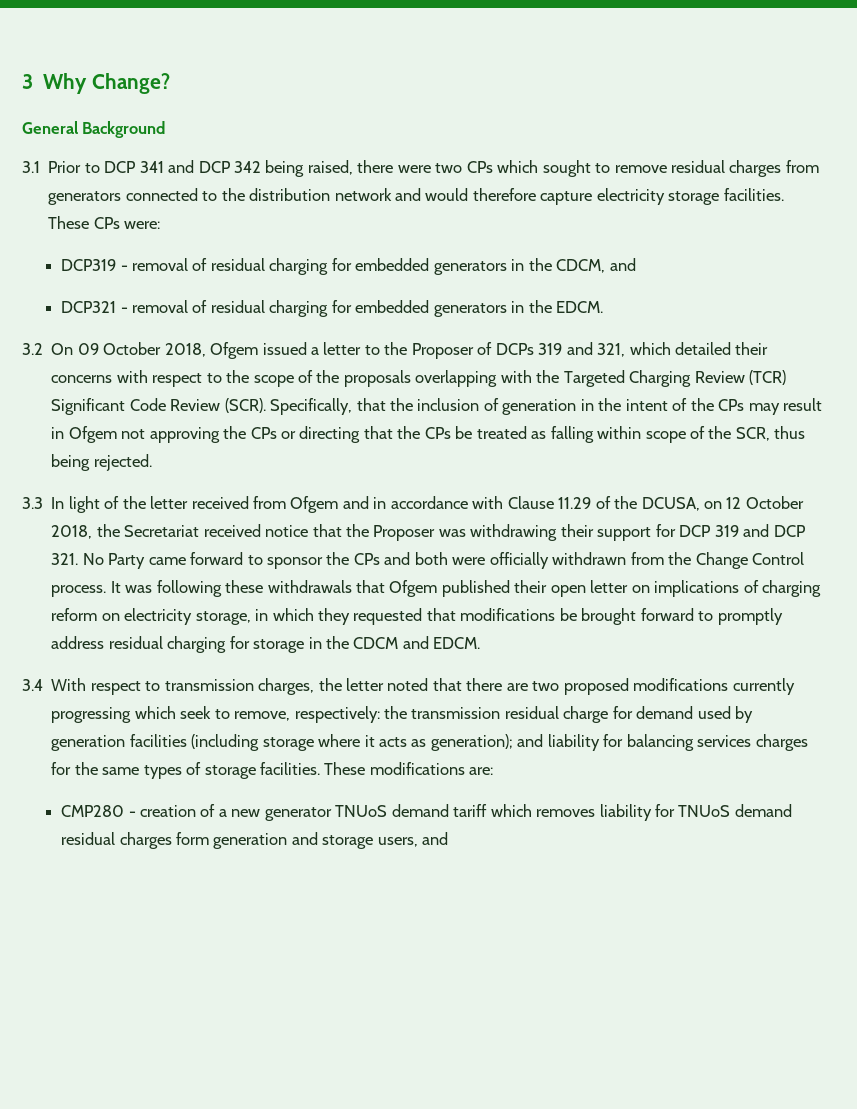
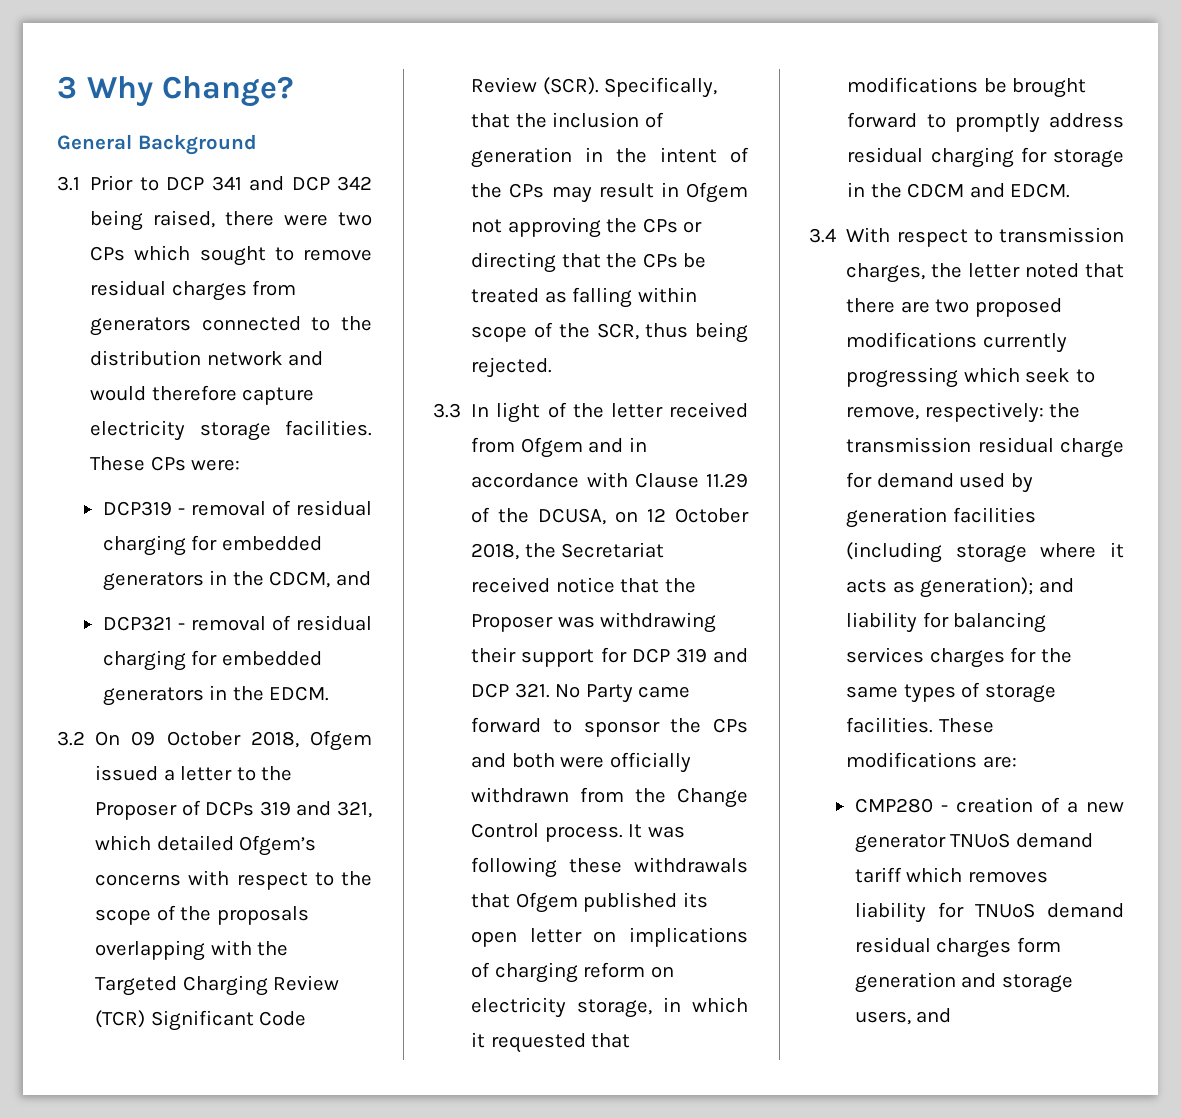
- 3.2 On 09 October 2018, Ofgem issued a letter to the Proposer of DCPs 319 and 321, which detailed their concerns with respect to the scope of the proposals overlapping with the Targeted Charging Review (TCR) Significant Code Review (SCR).
+ 3.2 On 09 October 2018, Ofgem issued a letter to the Proposer of DCPs 319 and 321, which detailed Ofgem’s concerns with respect to the scope of the proposals overlapping with the Targeted Charging Review (TCR) Significant Code Review (SCR).
- It was following these withdrawals that Ofgem published their open letter on implications of charging reform on electricity storage, in which they requested that modifications be brought forward to promptly address residual charging for storage in the CDCM and EDCM.
+ It was following these withdrawals that Ofgem published its open letter on implications of charging reform on electricity storage, in which it requested that modifications be brought forward to promptly address residual charging for storage in the CDCM and EDCM.

